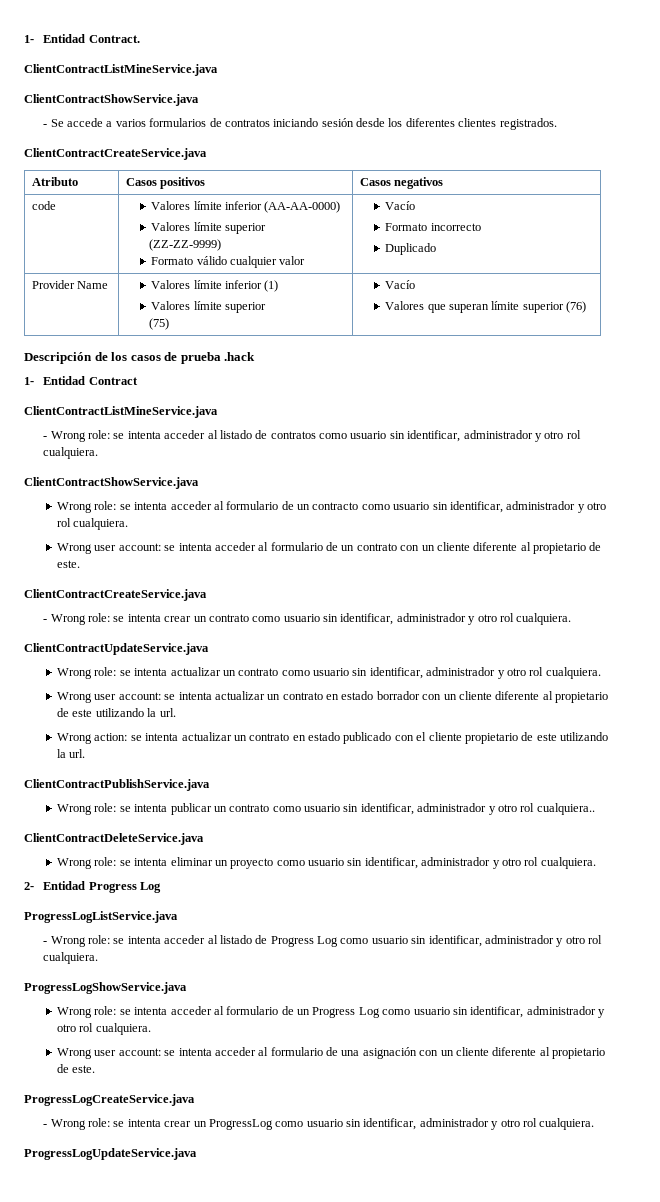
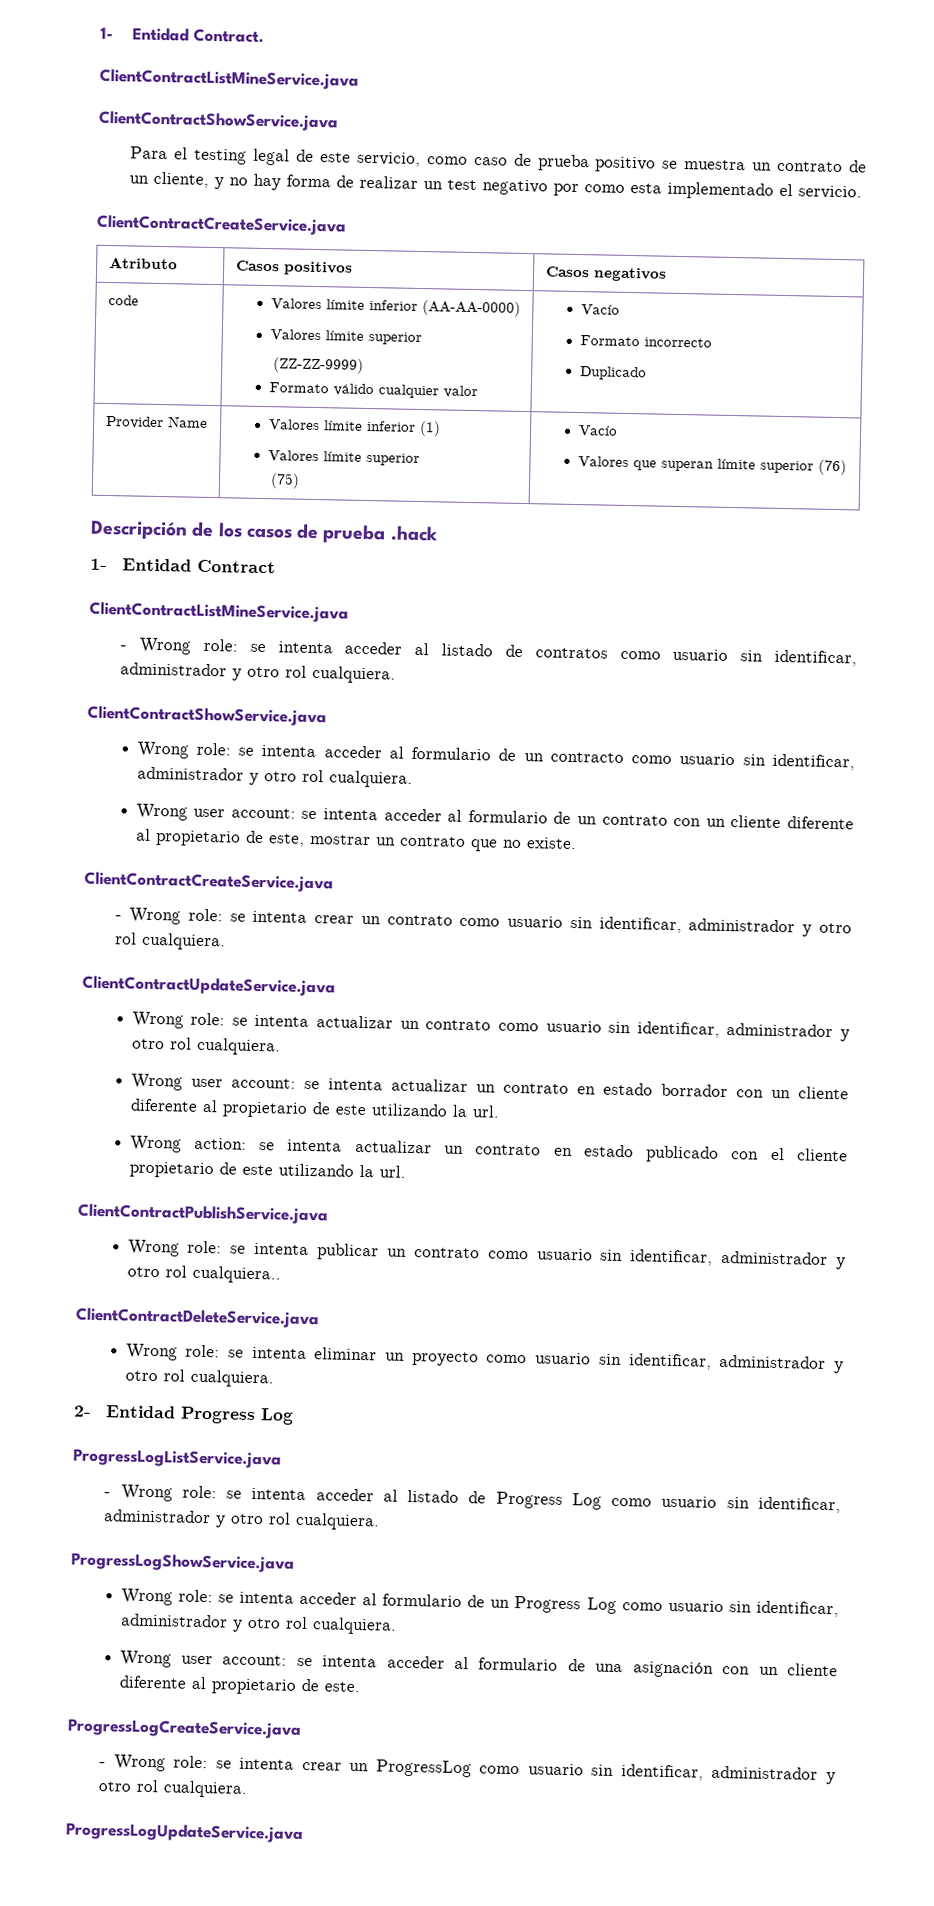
- - Se accede a varios formularios de contratos iniciando sesión desde los diferentes clientes registrados.
+ Para el testing legal de este servicio, como caso de prueba positivo se muestra un contrato de un cliente, y no hay forma de realizar un test negativo por como esta implementado el servicio.
- Wrong user account: se intenta acceder al formulario de un contrato con un cliente diferente al propietario de este.
+ Wrong user account: se intenta acceder al formulario de un contrato con un cliente diferente al propietario de este, mostrar un contrato que no existe.

